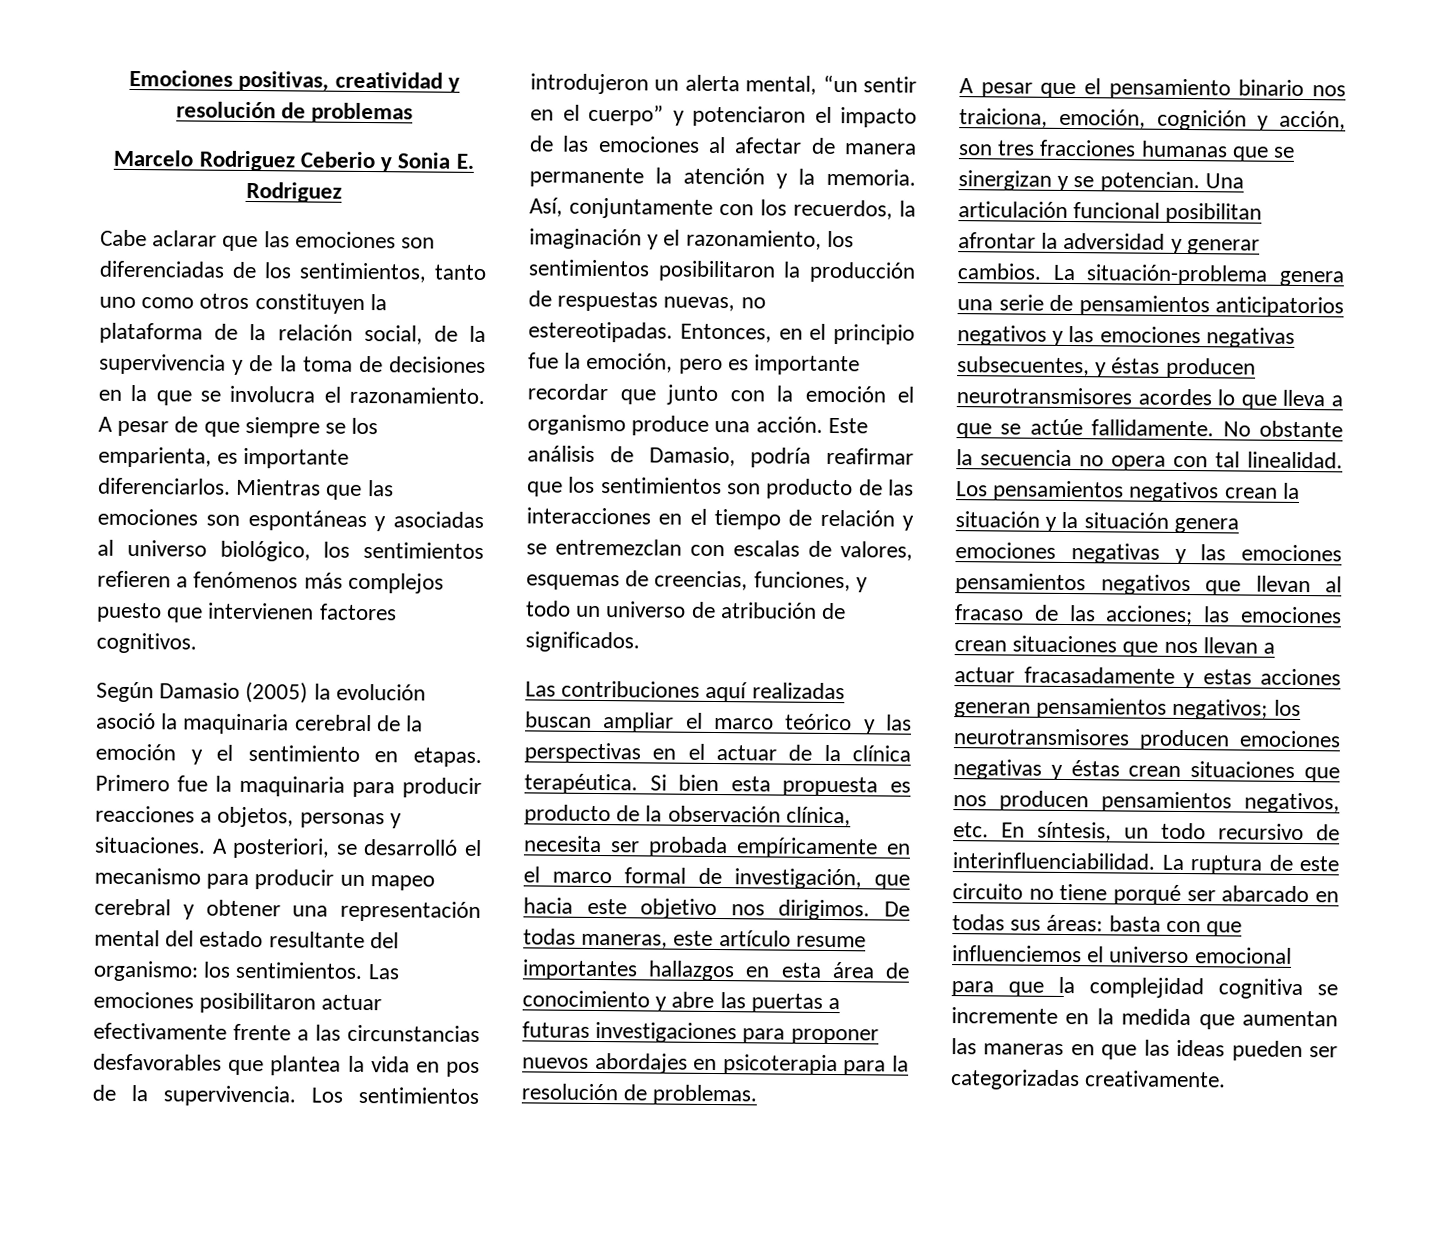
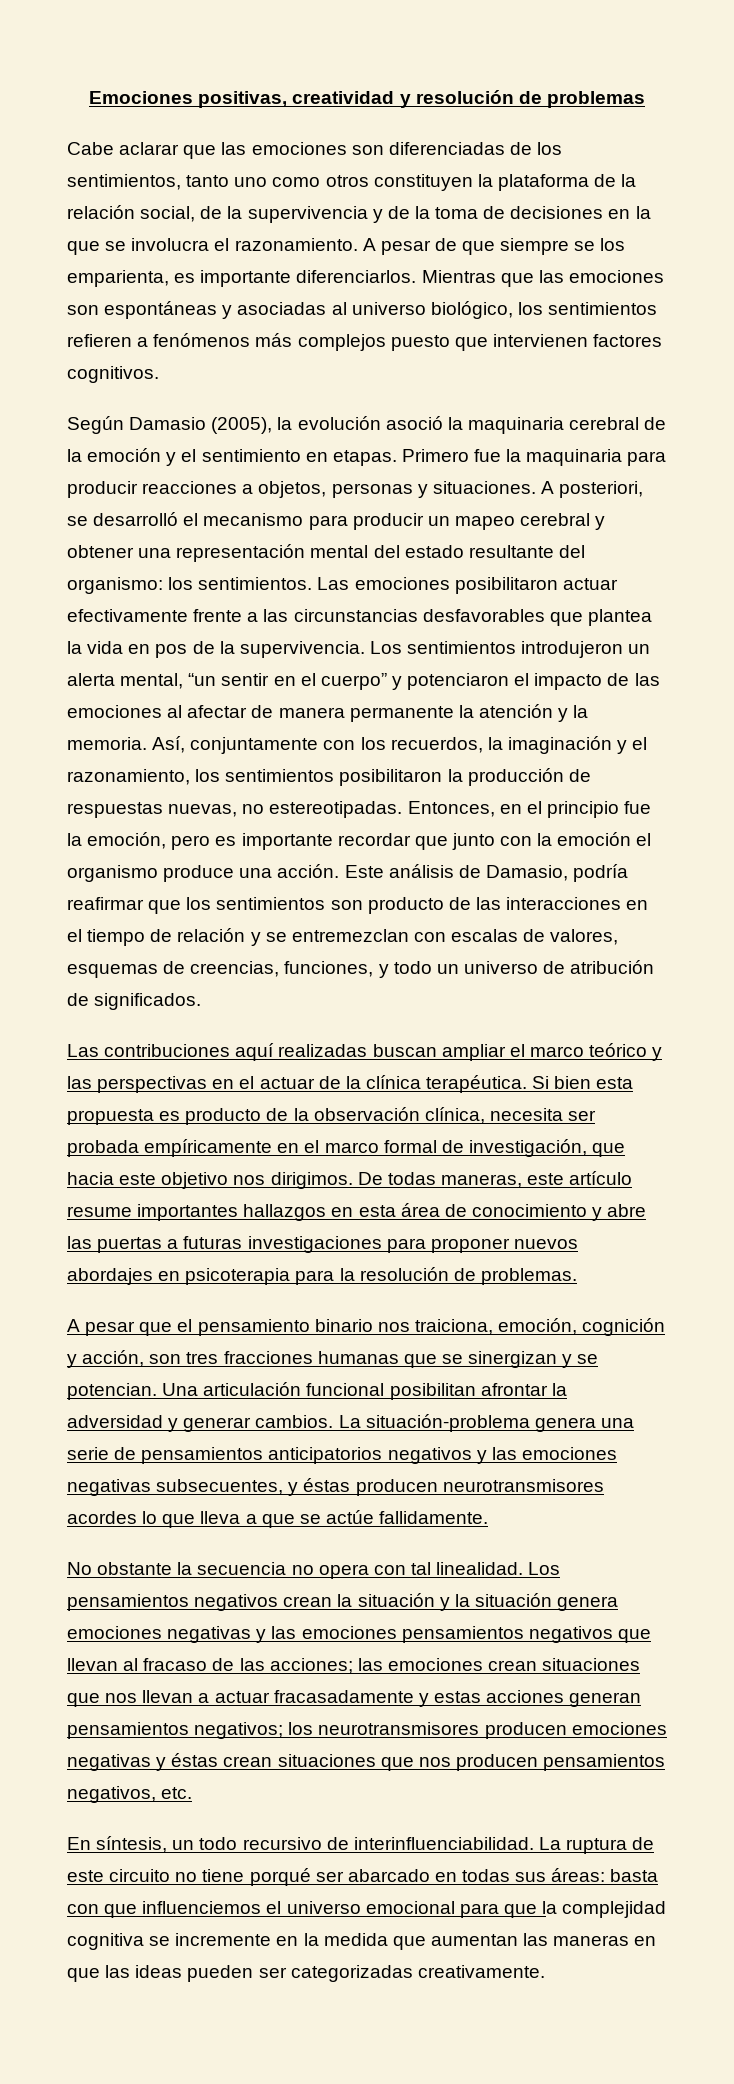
- Marcelo Rodriguez Ceberio y Sonia E. Rodriguez
- Según Damasio (2005) la evolución asoció la maquinaria cerebral de la emoción y el sentimiento en etapas.
+ Según Damasio (2005), la evolución asoció la maquinaria cerebral de la emoción y el sentimiento en etapas.
- La situación-problema genera una serie de pensamientos anticipatorios negativos y las emociones negativas subsecuentes, y éstas producen neurotransmisores acordes lo que lleva a que se actúe fallidamente. No obstante la secuencia no opera con tal linealidad.
+ La situación-problema genera una serie de pensamientos anticipatorios negativos y las emociones negativas subsecuentes, y éstas producen neurotransmisores acordes lo que lleva a que se actúe fallidamente.
+ No obstante la secuencia no opera con tal linealidad.
- los neurotransmisores producen emociones negativas y éstas crean situaciones que nos producen pensamientos negativos, etc. En síntesis, un todo recursivo de interinfluenciabilidad.
+ los neurotransmisores producen emociones negativas y éstas crean situaciones que nos producen pensamientos negativos, etc.
+ En síntesis, un todo recursivo de interinfluenciabilidad.

